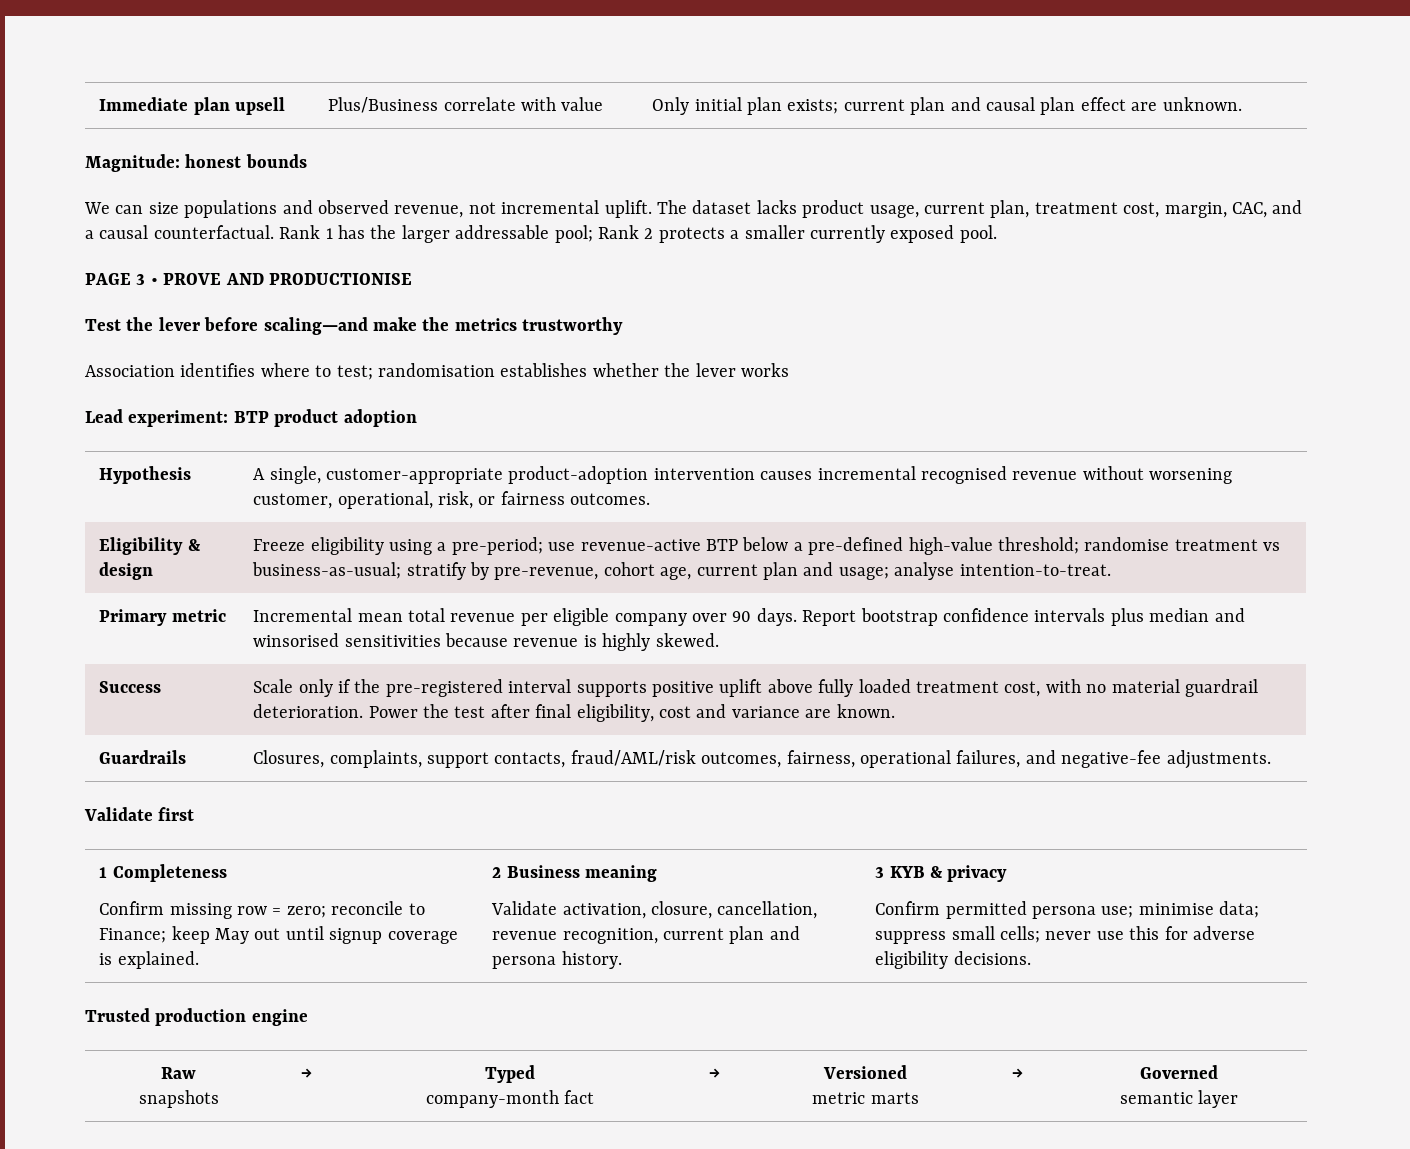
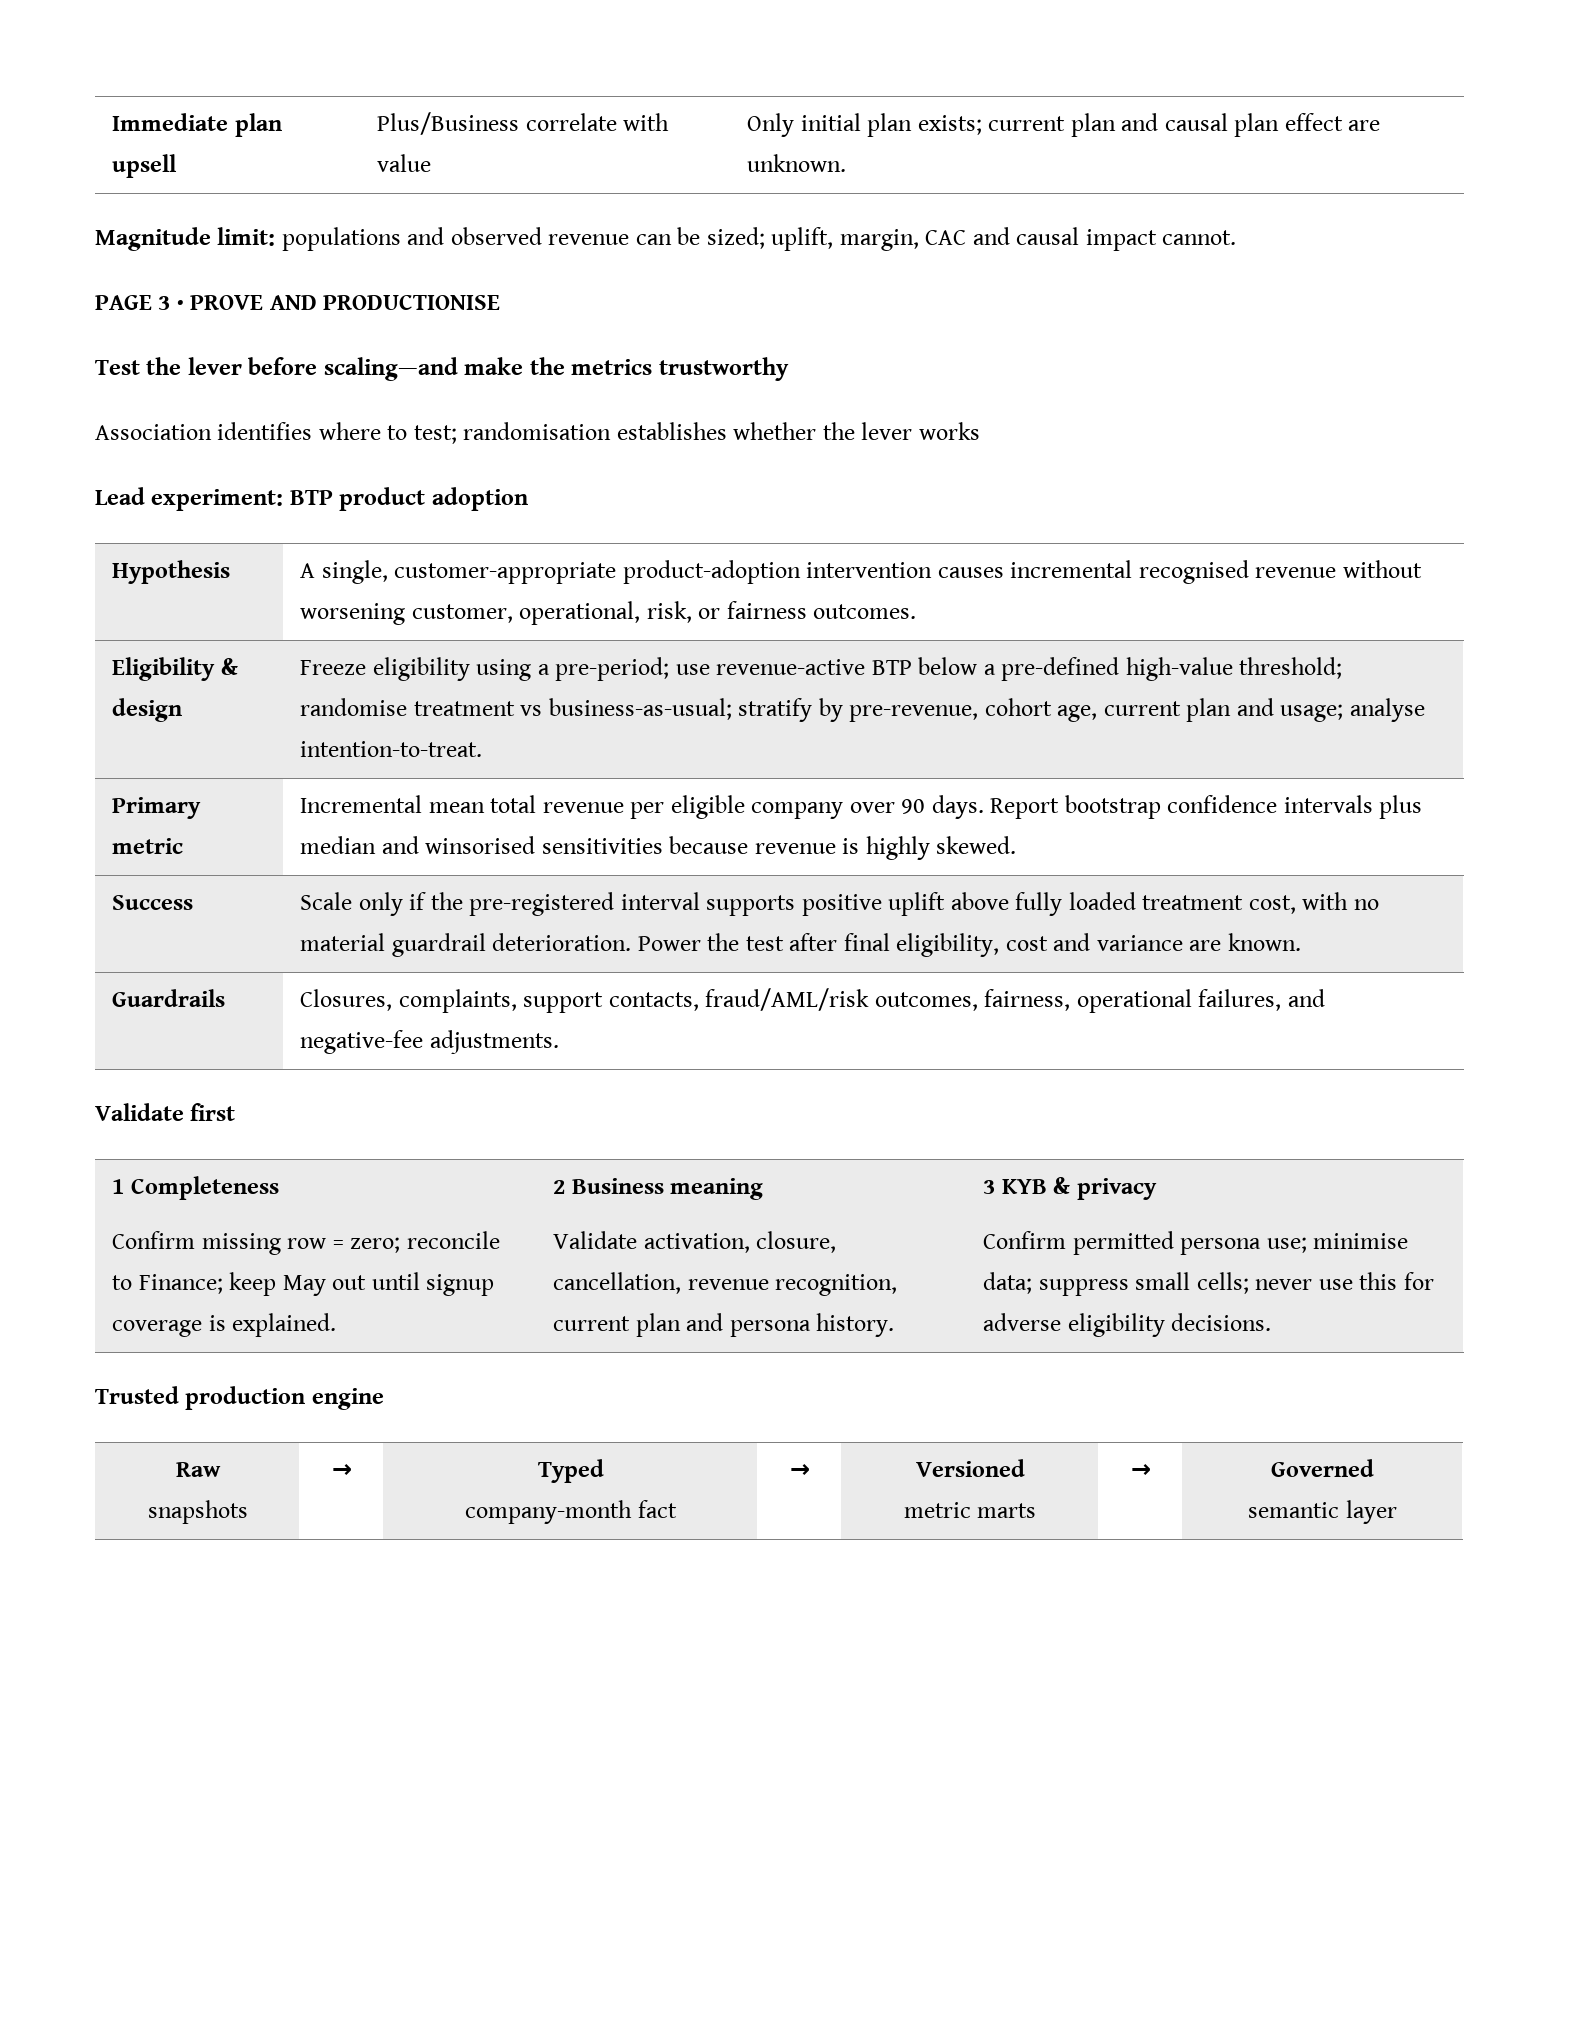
- Magnitude: honest bounds
- We can size populations and observed revenue, not incremental uplift. The dataset lacks product usage, current plan, treatment cost, margin, CAC, and a causal counterfactual. Rank 1 has the larger addressable pool; Rank 2 protects a smaller currently exposed pool.
+ Magnitude limit: populations and observed revenue can be sized; uplift, margin, CAC and causal impact cannot.

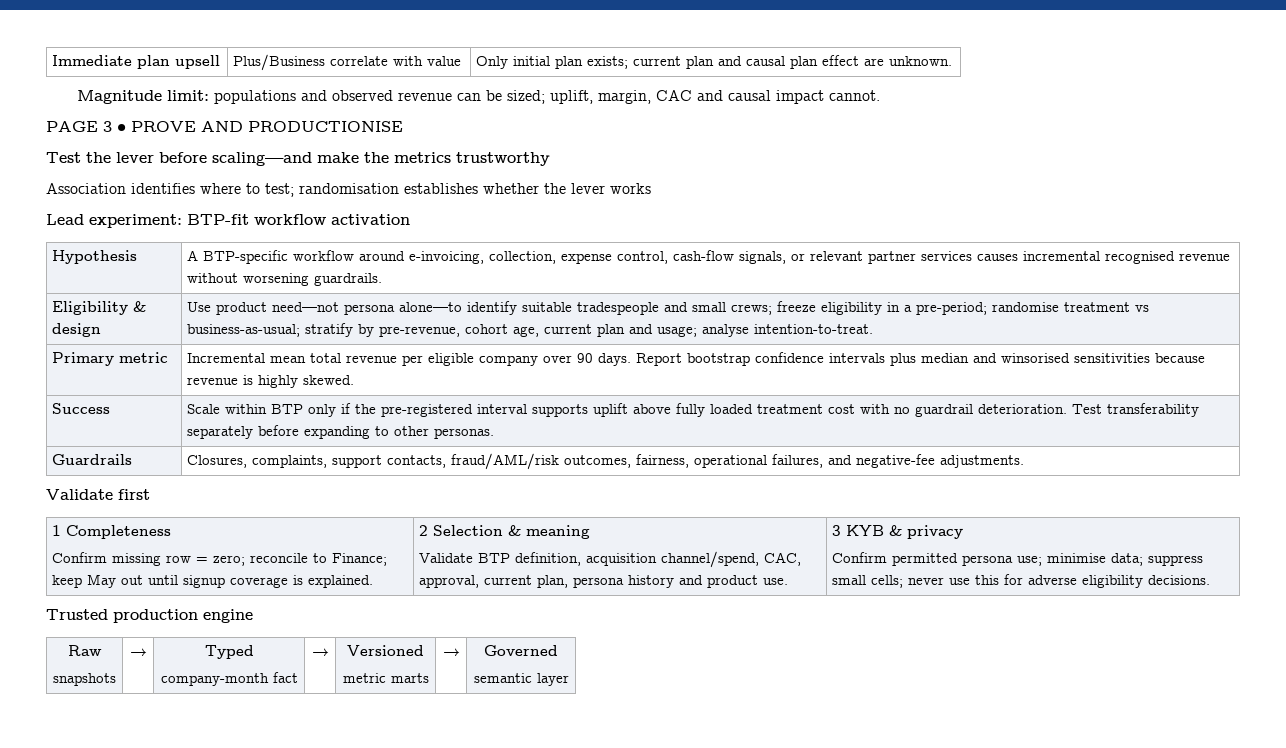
- Lead experiment: BTP product adoption
+ Lead experiment: BTP-fit workflow activation
- Hypothesis | A single, customer-appropriate product-adoption intervention causes incremental recognised revenue without worsening customer, operational, risk, or fairness outcomes.
- Eligibility & design | Freeze eligibility using a pre-period; use revenue-active BTP below a pre-defined high-value threshold; randomise treatment vs business-as-usual; stratify by pre-revenue, cohort age, current plan and usage; analyse intention-to-treat.
+ Hypothesis | A BTP-specific workflow around e-invoicing, collection, expense control, cash-flow signals, or relevant partner services causes incremental recognised revenue without worsening guardrails.
+ Eligibility & design | Use product need—not persona alone—to identify suitable tradespeople and small crews; freeze eligibility in a pre-period; randomise treatment vs business-as-usual; stratify by pre-revenue, cohort age, current plan and usage; analyse intention-to-treat.
- Success | Scale only if the pre-registered interval supports positive uplift above fully loaded treatment cost, with no material guardrail deterioration. Power the test after final eligibility, cost and variance are known.
+ Success | Scale within BTP only if the pre-registered interval supports uplift above fully loaded treatment cost with no guardrail deterioration. Test transferability separately before expanding to other personas.
- 2 Business meaning
+ 2 Selection & meaning
- Validate activation, closure, cancellation, revenue recognition, current plan and persona history.
+ Validate BTP definition, acquisition channel/spend, CAC, approval, current plan, persona history and product use.

